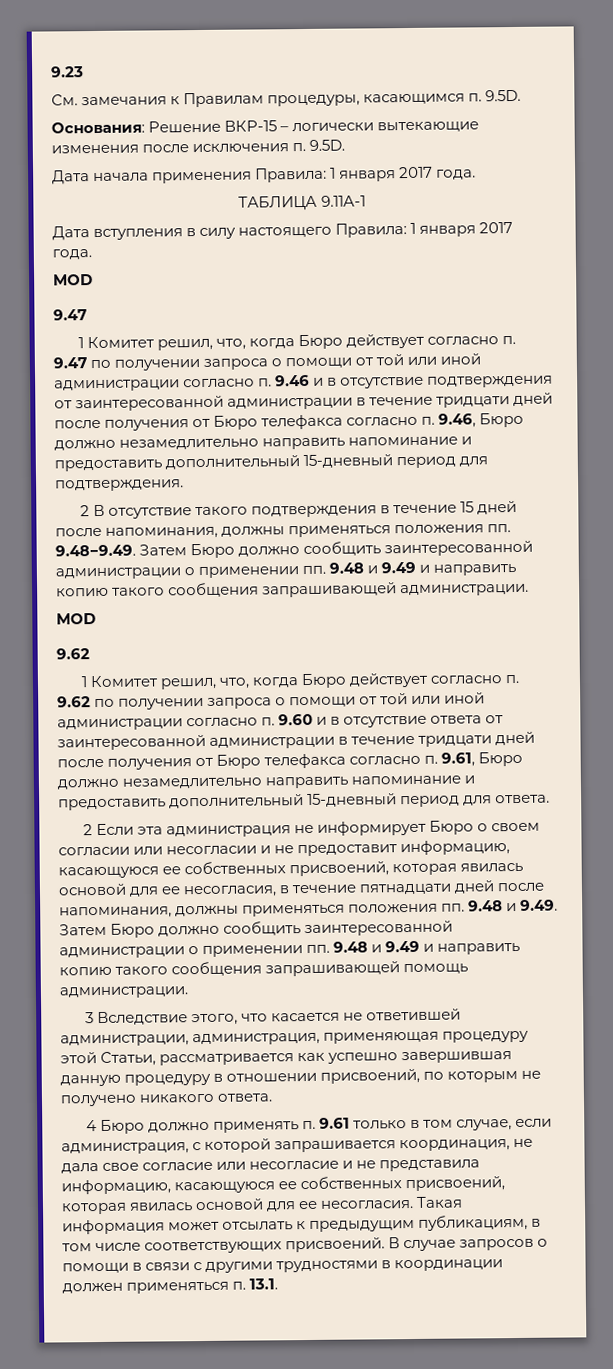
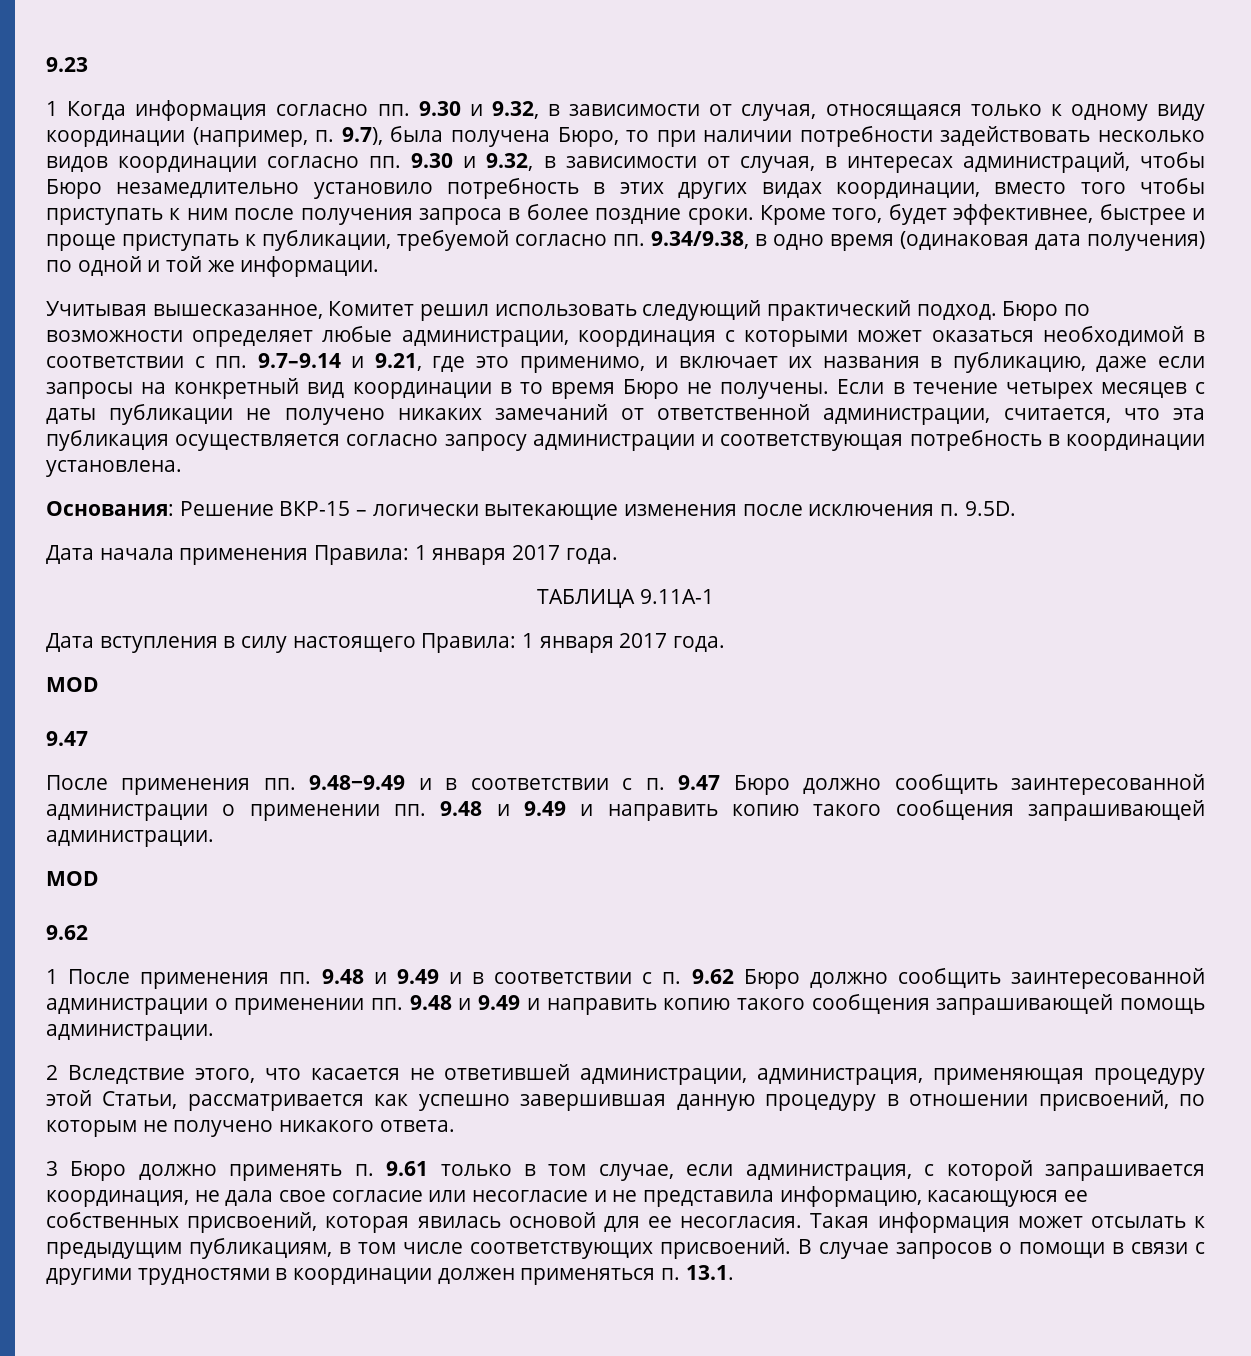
- См. замечания к Правилам процедуры, касающимся п. 9.5D.
+ 1 Когда информация согласно пп. 9.30 и 9.32, в зависимости от случая, относящаяся только к одному виду координации (например, п. 9.7), была получена Бюро, то при наличии потребности задействовать несколько видов координации согласно пп. 9.30 и 9.32, в зависимости от случая, в интересах администраций, чтобы Бюро незамедлительно установило потребность в этих других видах координации, вместо того чтобы приступать к ним после получения запроса в более поздние сроки. Кроме того, будет эффективнее, быстрее и проще приступать к публикации, требуемой согласно пп. 9.34/9.38, в одно время (одинаковая дата получения) по одной и той же информации.
+ Учитывая вышесказанное, Комитет решил использовать следующий практический подход. Бюро по возможности определяет любые администрации, координация с которыми может оказаться необходимой в соответствии с пп. 9.7–9.14 и 9.21, где это применимо, и включает их названия в публикацию, даже если запросы на конкретный вид координации в то время Бюро не получены. Если в течение четырех месяцев с даты публикации не получено никаких замечаний от ответственной администрации, считается, что эта публикация осуществляется согласно запросу администрации и соответствующая потребность в координации установлена.
- 1 Комитет решил, что, когда Бюро действует согласно п. 9.47 по получении запроса о помощи от той или иной администрации согласно п. 9.46 и в отсутствие подтверждения от заинтересованной администрации в течение тридцати дней после получения от Бюро телефакса согласно п. 9.46, Бюро должно незамедлительно направить напоминание и предоставить дополнительный 15-дневный период для подтверждения.
- 2 В отсутствие такого подтверждения в течение 15 дней после напоминания, должны применяться положения пп. 9.48−9.49. Затем Бюро должно сообщить заинтересованной администрации о применении пп. 9.48 и 9.49 и направить копию такого сообщения запрашивающей администрации.
+ После применения пп. 9.48−9.49 и в соответствии с п. 9.47 Бюро должно сообщить заинтересованной администрации о применении пп. 9.48 и 9.49 и направить копию такого сообщения запрашивающей администрации.
- 1 Комитет решил, что, когда Бюро действует согласно п. 9.62 по получении запроса о помощи от той или иной администрации согласно п. 9.60 и в отсутствие ответа от заинтересованной администрации в течение тридцати дней после получения от Бюро телефакса согласно п. 9.61, Бюро должно незамедлительно направить напоминание и предоставить дополнительный 15-дневный период для ответа.
- 2 Если эта администрация не информирует Бюро о своем согласии или несогласии и не предоставит информацию, касающуюся ее собственных присвоений, которая явилась основой для ее несогласия, в течение пятнадцати дней после напоминания, должны применяться положения пп. 9.48 и 9.49. Затем Бюро должно сообщить заинтересованной администрации о применении пп. 9.48 и 9.49 и направить копию такого сообщения запрашивающей помощь администрации.
+ 1 После применения пп. 9.48 и 9.49 и в соответствии с п. 9.62 Бюро должно сообщить заинтересованной администрации о применении пп. 9.48 и 9.49 и направить копию такого сообщения запрашивающей помощь администрации.
- 3 Вследствие этого, что касается не ответившей администрации, администрация, применяющая процедуру этой Статьи, рассматривается как успешно завершившая данную процедуру в отношении присвоений, по которым не получено никакого ответа.
+ 2 Вследствие этого, что касается не ответившей администрации, администрация, применяющая процедуру этой Статьи, рассматривается как успешно завершившая данную процедуру в отношении присвоений, по которым не получено никакого ответа.
- 4 Бюро должно применять п. 9.61 только в том случае, если администрация, с которой запрашивается координация, не дала свое согласие или несогласие и не представила информацию, касающуюся ее собственных присвоений, которая явилась основой для ее несогласия.
+ 3 Бюро должно применять п. 9.61 только в том случае, если администрация, с которой запрашивается координация, не дала свое согласие или несогласие и не представила информацию, касающуюся ее собственных присвоений, которая явилась основой для ее несогласия.

